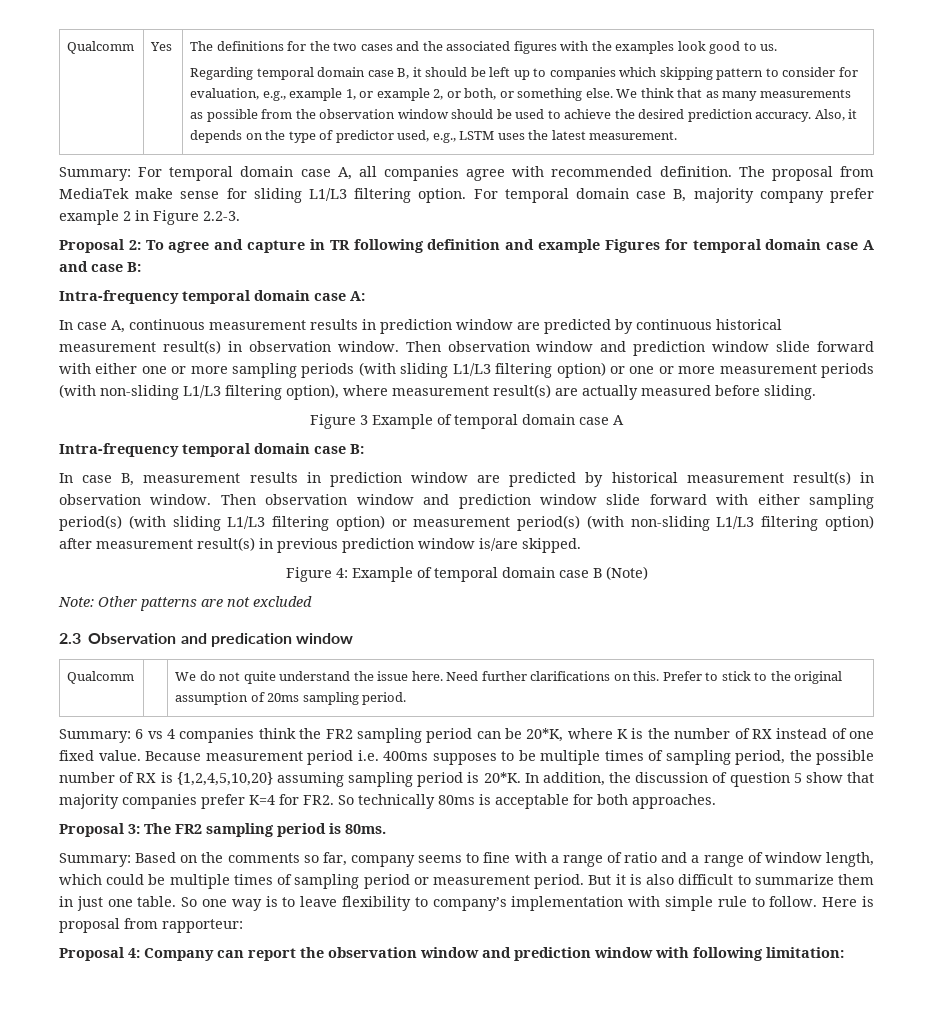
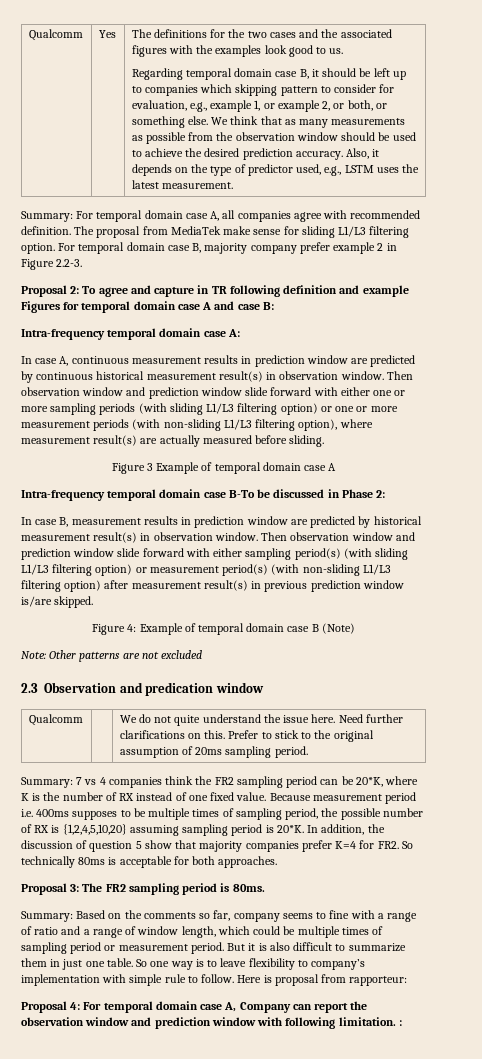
- Intra-frequency temporal domain case B:
+ Intra-frequency temporal domain case B-To be discussed in Phase 2:
- Summary: 6 vs 4 companies think the FR2 sampling period can be 20*K, where K is the number of RX instead of one fixed value.
+ Summary: 7 vs 4 companies think the FR2 sampling period can be 20*K, where K is the number of RX instead of one fixed value.
- Proposal 4: Company can report the observation window and prediction window with following limitation:
+ Proposal 4: For temporal domain case A, Company can report the observation window and prediction window with following limitation. :

